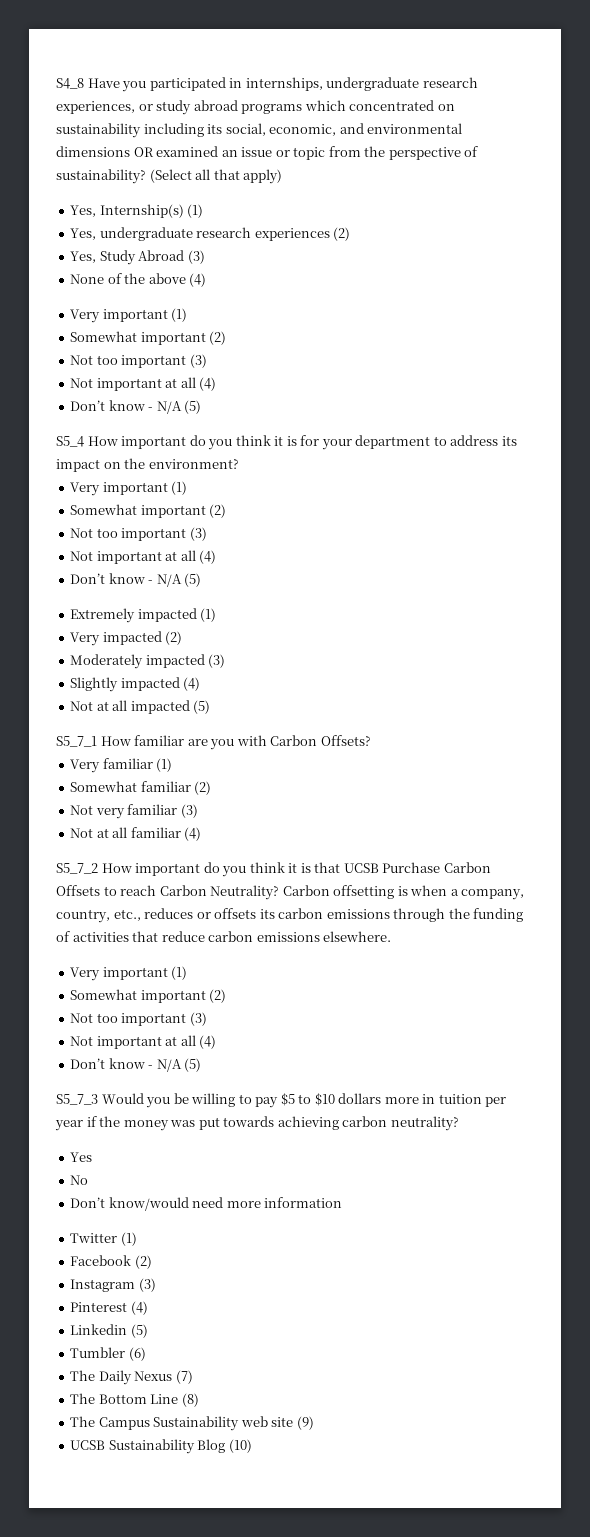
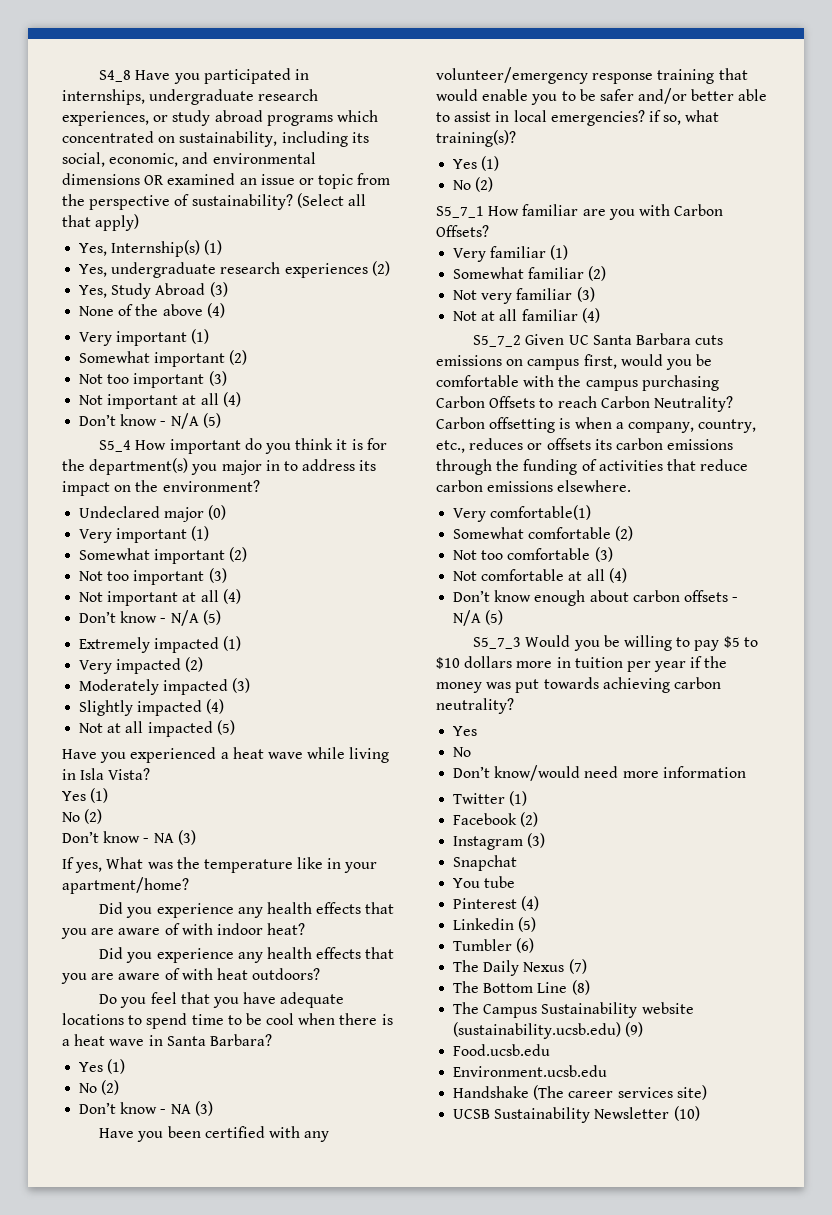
- S4_8 Have you participated in internships, undergraduate research experiences, or study abroad programs which concentrated on sustainability including its social, economic, and environmental dimensions OR examined an issue or topic from the perspective of sustainability?
+ S4_8 Have you participated in internships, undergraduate research experiences, or study abroad programs which concentrated on sustainability, including its social, economic, and environmental dimensions OR examined an issue or topic from the perspective of sustainability?
- S5_4 How important do you think it is for your department to address its impact on the environment?
+ S5_4 How important do you think it is for the department(s) you major in to address its impact on the environment?
+ Undeclared major (0)
+ Have you experienced a heat wave while living in Isla Vista?
+ Yes (1)
+ No (2)
+ Don’t know - NA (3)
+ If yes, What was the temperature like in your apartment/home?
+ Did you experience any health effects that you are aware of with indoor heat?
+ Did you experience any health effects that you are aware of with heat outdoors?
+ Do you feel that you have adequate locations to spend time to be cool when there is a heat wave in Santa Barbara?
+ Yes (1)
+ No (2)
+ Don’t know - NA (3)
+ Have you been certified with any volunteer/emergency response training that would enable you to be safer and/or better able to assist in local emergencies? if so, what training(s)?
+ Yes (1)
+ No (2)
- S5_7_2 How important do you think it is that UCSB Purchase Carbon Offsets to reach Carbon Neutrality?
+ S5_7_2 Given UC Santa Barbara cuts emissions on campus first, would you be comfortable with the campus purchasing Carbon Offsets to reach Carbon Neutrality?
  Carbon offsetting is when a company, country, etc., reduces or offsets its carbon emissions through the funding of activities that reduce carbon emissions elsewhere.
- Very important (1)
- Somewhat important (2)
- Not too important (3)
- Not important at all (4)
- Don’t know - N/A (5)
+ Very comfortable(1)
+ Somewhat comfortable (2)
+ Not too comfortable (3)
+ Not comfortable at all (4)
+ Don’t know enough about carbon offsets - N/A (5)
+ Snapchat
+ You tube
- The Campus Sustainability web site (9)
+ The Campus Sustainability website (sustainability.ucsb.edu) (9)
+ Food.ucsb.edu
+ Environment.ucsb.edu
+ Handshake (The career services site)
- UCSB Sustainability Blog (10)
+ UCSB Sustainability Newsletter (10)

